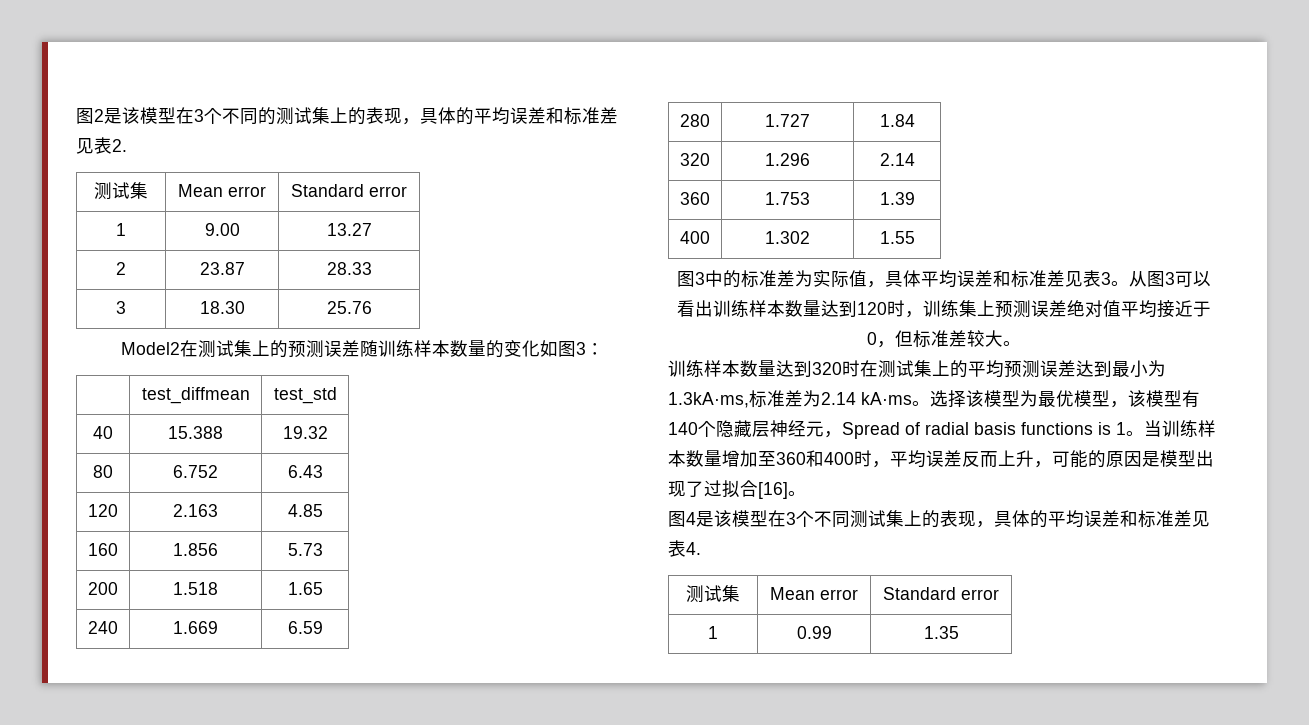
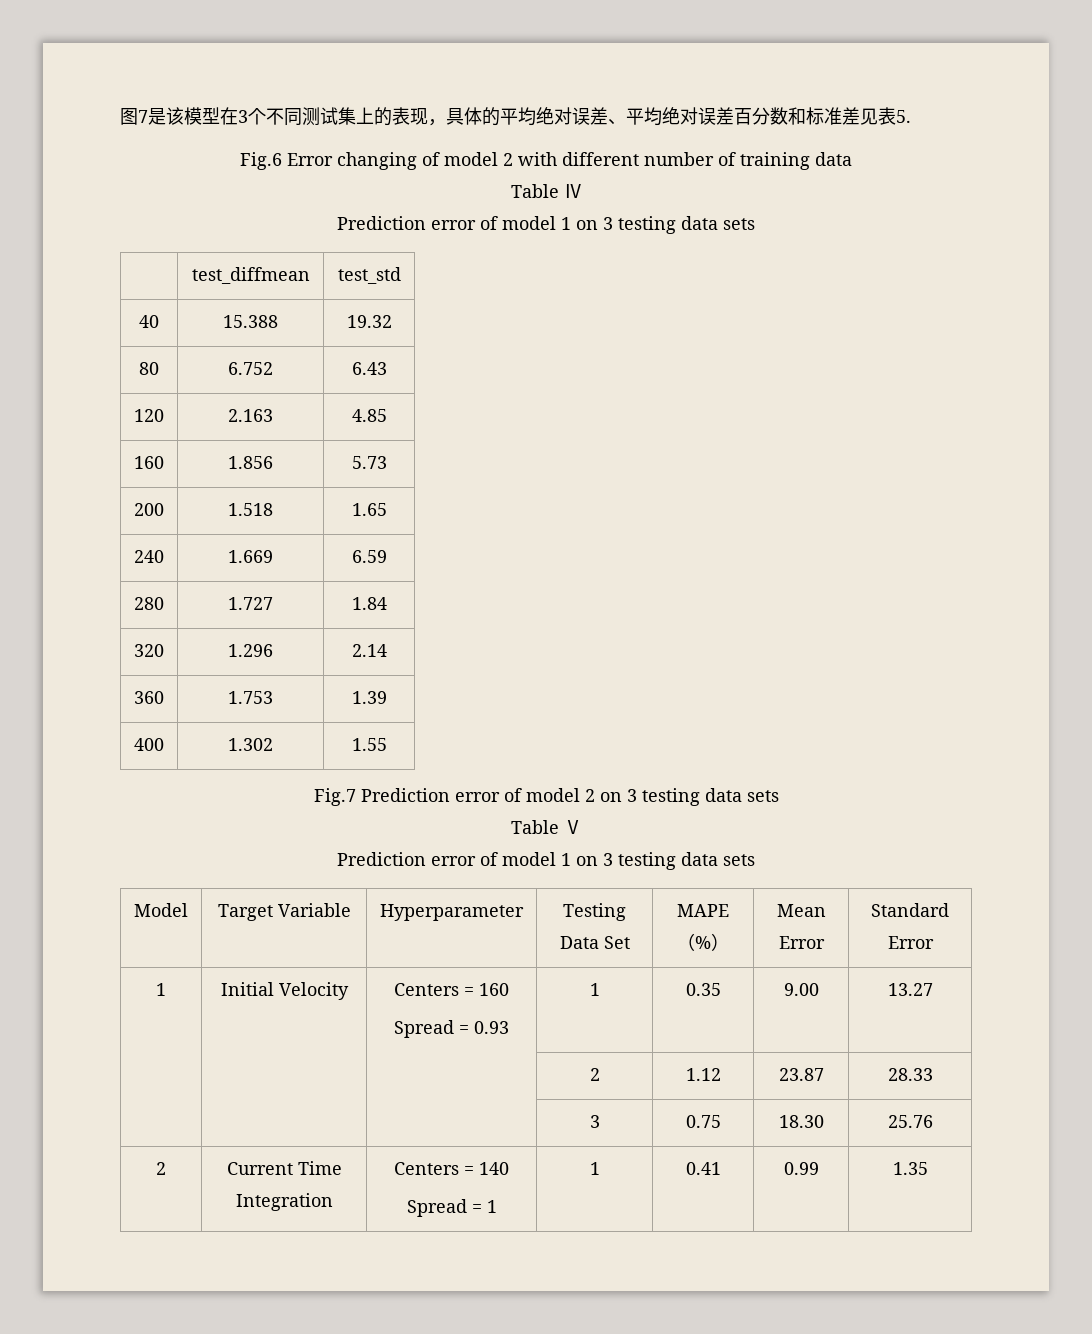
- 图2是该模型在3个不同的测试集上的表现，具体的平均误差和标准差见表2.
- 测试集 | Mean error | Standard error
- 1 | 9.00 | 13.27
- 2 | 23.87 | 28.33
- 3 | 18.30 | 25.76
- Model2在测试集上的预测误差随训练样本数量的变化如图3：
+ 图7是该模型在3个不同测试集上的表现，具体的平均绝对误差、平均绝对误差百分数和标准差见表5.
+ Fig.6 Error changing of model 2 with different number of training data
+ Table Ⅳ
+ Prediction error of model 1 on 3 testing data sets
- 图3中的标准差为实际值，具体平均误差和标准差见表3。从图3可以看出训练样本数量达到120时，训练集上预测误差绝对值平均接近于0，但标准差较大。
- 训练样本数量达到320时在测试集上的平均预测误差达到最小为1.3kA·ms,标准差为2.14 kA·ms。选择该模型为最优模型，该模型有140个隐藏层神经元，Spread of radial basis functions is 1。当训练样本数量增加至360和400时，平均误差反而上升，可能的原因是模型出现了过拟合[16]。
- 图4是该模型在3个不同测试集上的表现，具体的平均误差和标准差见表4.
- 测试集 | Mean error | Standard error
- 1 | 0.99 | 1.35
+ Fig.7 Prediction error of model 2 on 3 testing data sets
+ Table Ⅴ
+ Prediction error of model 1 on 3 testing data sets
+ Model | Target Variable | Hyperparameter | Testing Data Set | MAPE（%） | Mean Error | Standard Error
+ 1 | Initial Velocity | Centers = 160
+ Spread = 0.93 | 1 | 0.35 | 9.00 | 13.27
+ | | | 2 | 1.12 | 23.87 | 28.33
+ | | | 3 | 0.75 | 18.30 | 25.76
+ 2 | Current Time Integration | Centers = 140
+ Spread = 1 | 1 | 0.41 | 0.99 | 1.35

